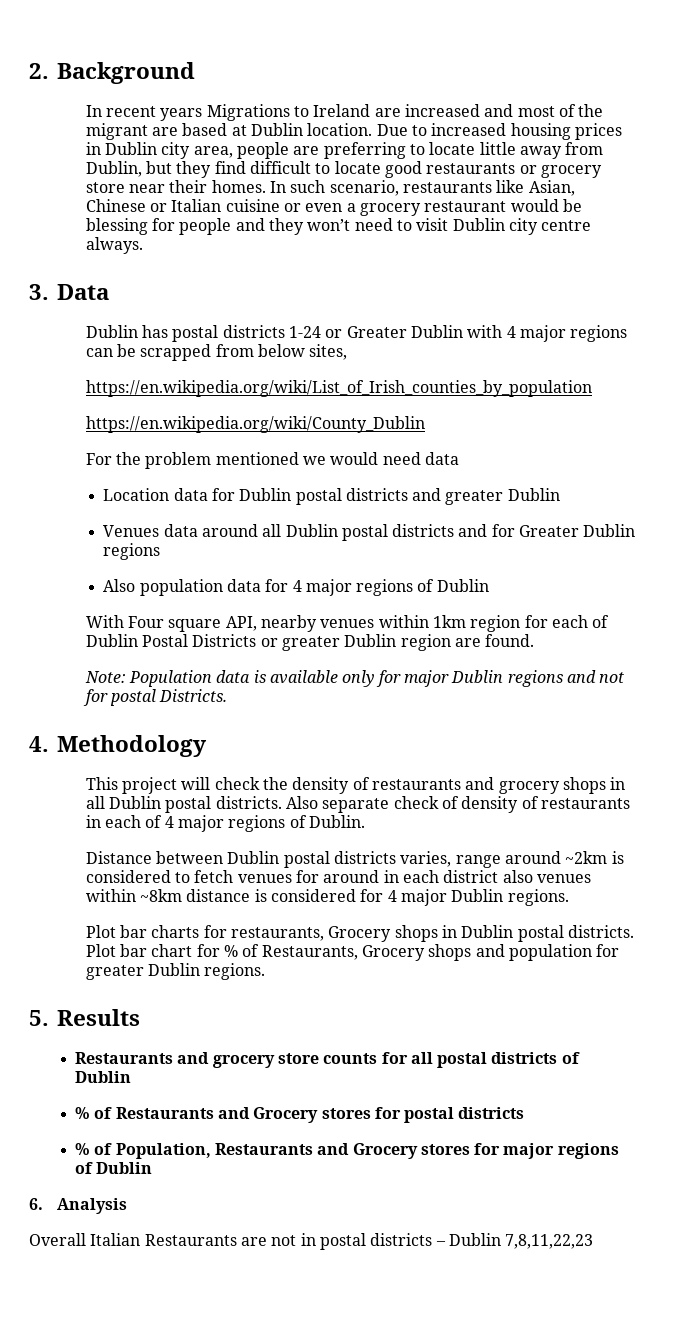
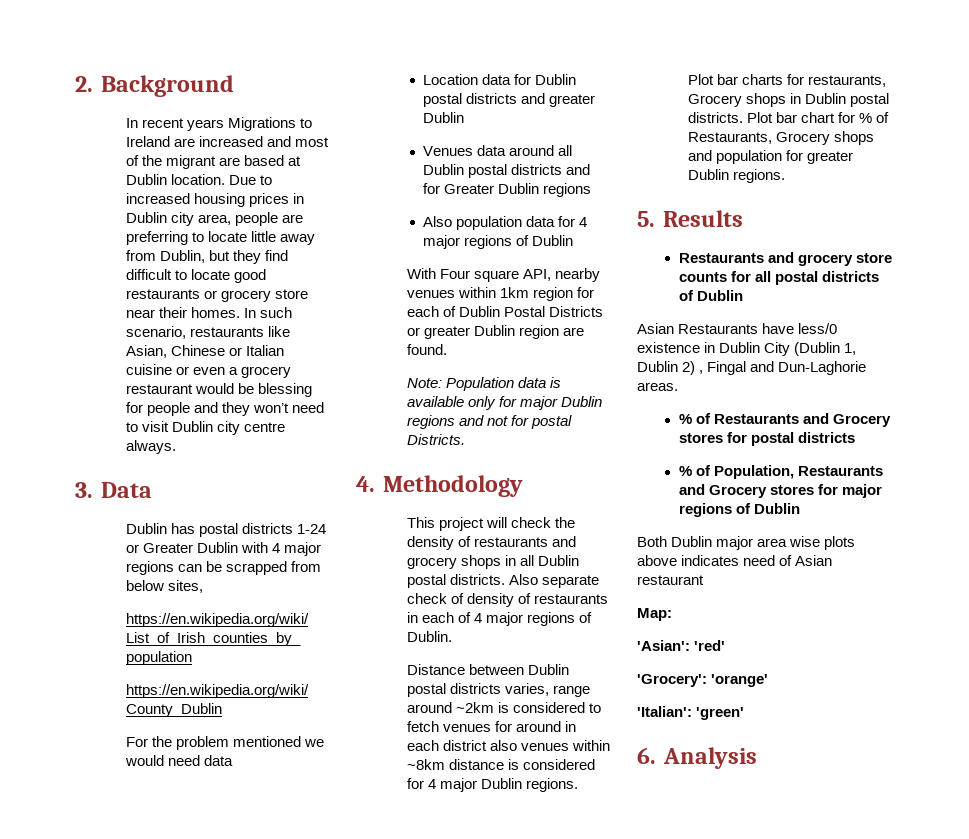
+ Asian Restaurants have less/0 existence in Dublin City (Dublin 1, Dublin 2) , Fingal and Dun-Laghorie areas.
+ Both Dublin major area wise plots above indicates need of Asian restaurant
+ Map:
+ 'Asian': 'red'
+ 'Grocery': 'orange'
+ 'Italian': 'green'
  6. Analysis
- Overall Italian Restaurants are not in postal districts – Dublin 7,8,11,22,23

